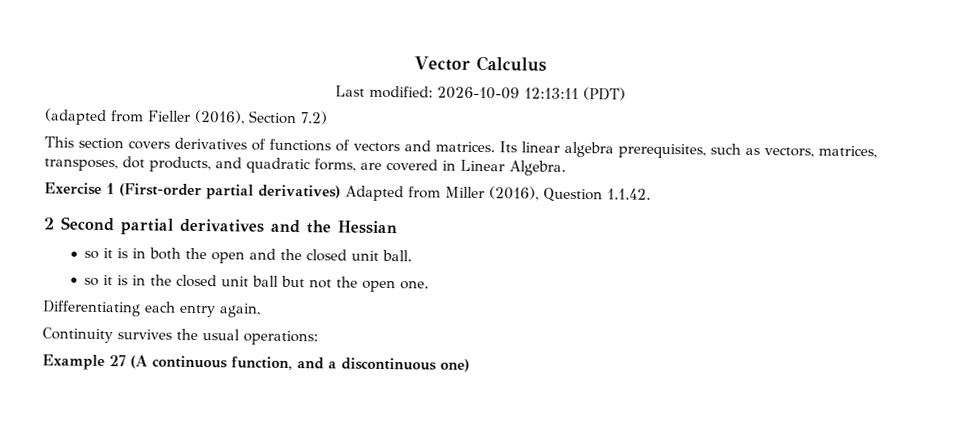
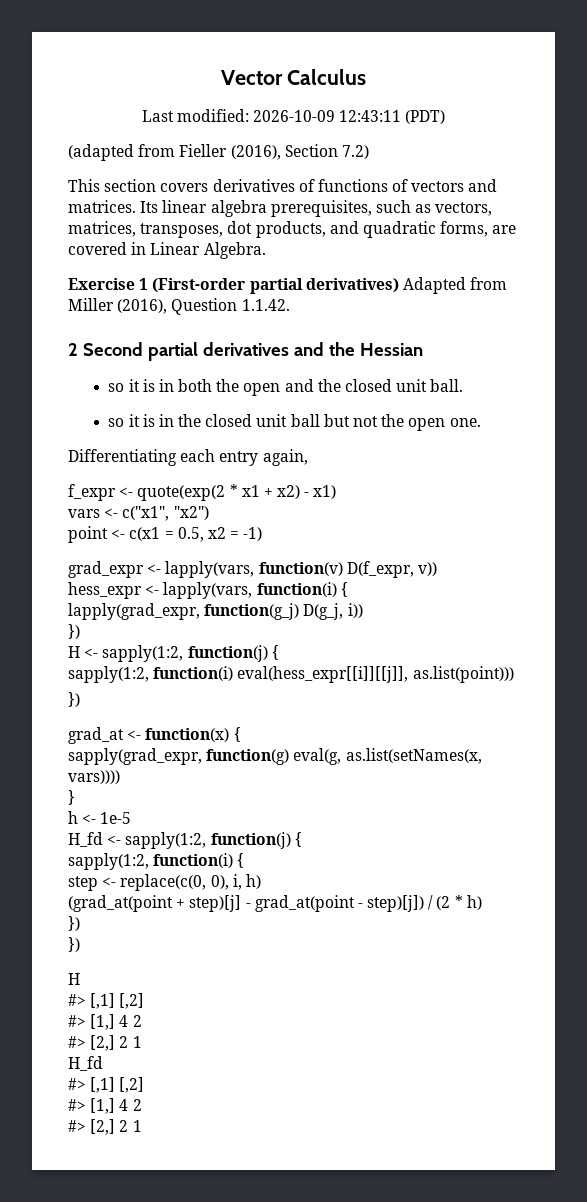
- Last modified: 2026-10-09 12:13:11 (PDT)
+ Last modified: 2026-10-09 12:43:11 (PDT)
- Continuity survives the usual operations:
- Example 27 (A continuous function, and a discontinuous one)
+ f_expr <- quote(exp(2 * x1 + x2) - x1)
+ vars <- c("x1", "x2")
+ point <- c(x1 = 0.5, x2 = -1)
+ grad_expr <- lapply(vars, function(v) D(f_expr, v))
+ hess_expr <- lapply(vars, function(i) {
+ lapply(grad_expr, function(g_j) D(g_j, i))
+ })
+ H <- sapply(1:2, function(j) {
+ sapply(1:2, function(i) eval(hess_expr[[i]][[j]], as.list(point)))
+ })
+ grad_at <- function(x) {
+ sapply(grad_expr, function(g) eval(g, as.list(setNames(x, vars))))
+ }
+ h <- 1e-5
+ H_fd <- sapply(1:2, function(j) {
+ sapply(1:2, function(i) {
+ step <- replace(c(0, 0), i, h)
+ (grad_at(point + step)[j] - grad_at(point - step)[j]) / (2 * h)
+ })
+ })
+ H
+ #> [,1] [,2]
+ #> [1,] 4 2
+ #> [2,] 2 1
+ H_fd
+ #> [,1] [,2]
+ #> [1,] 4 2
+ #> [2,] 2 1

